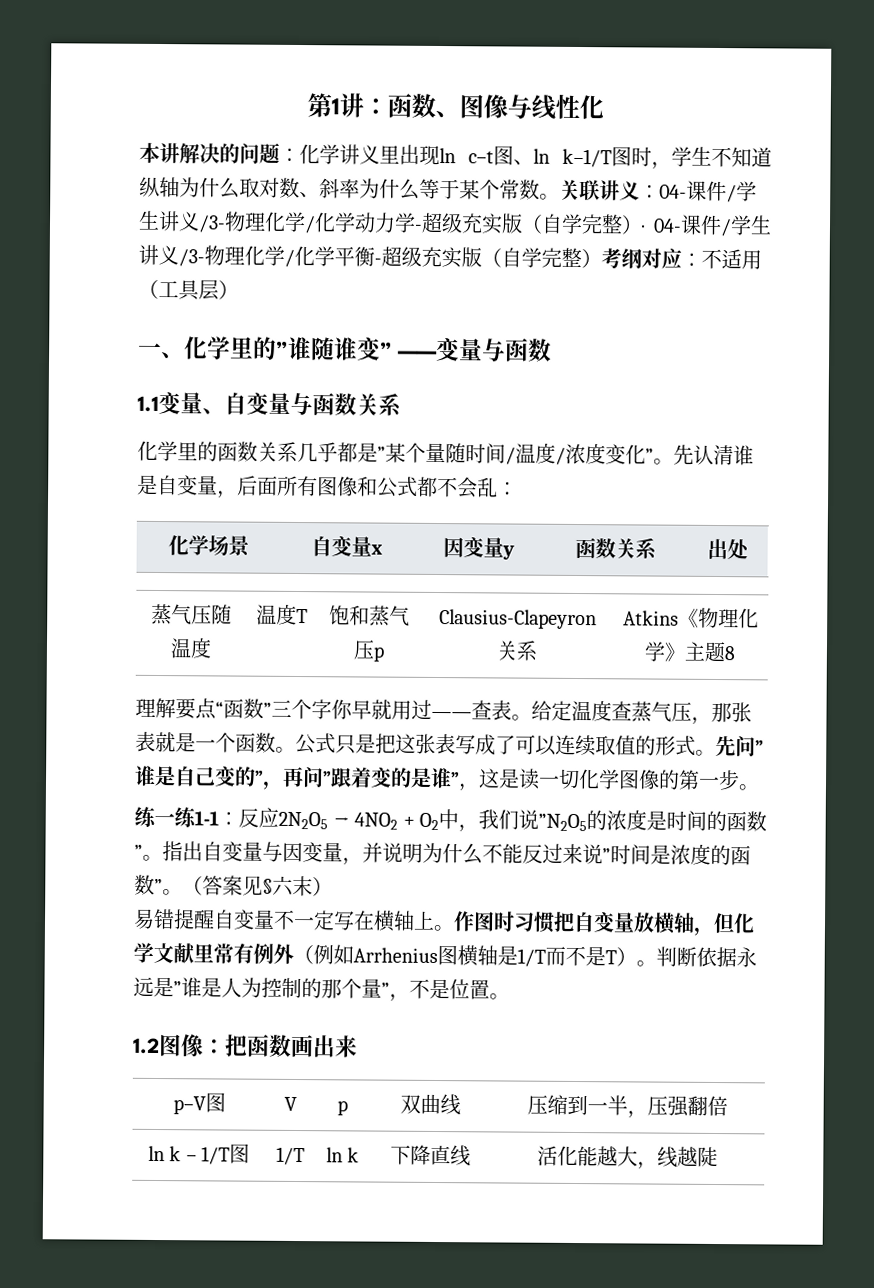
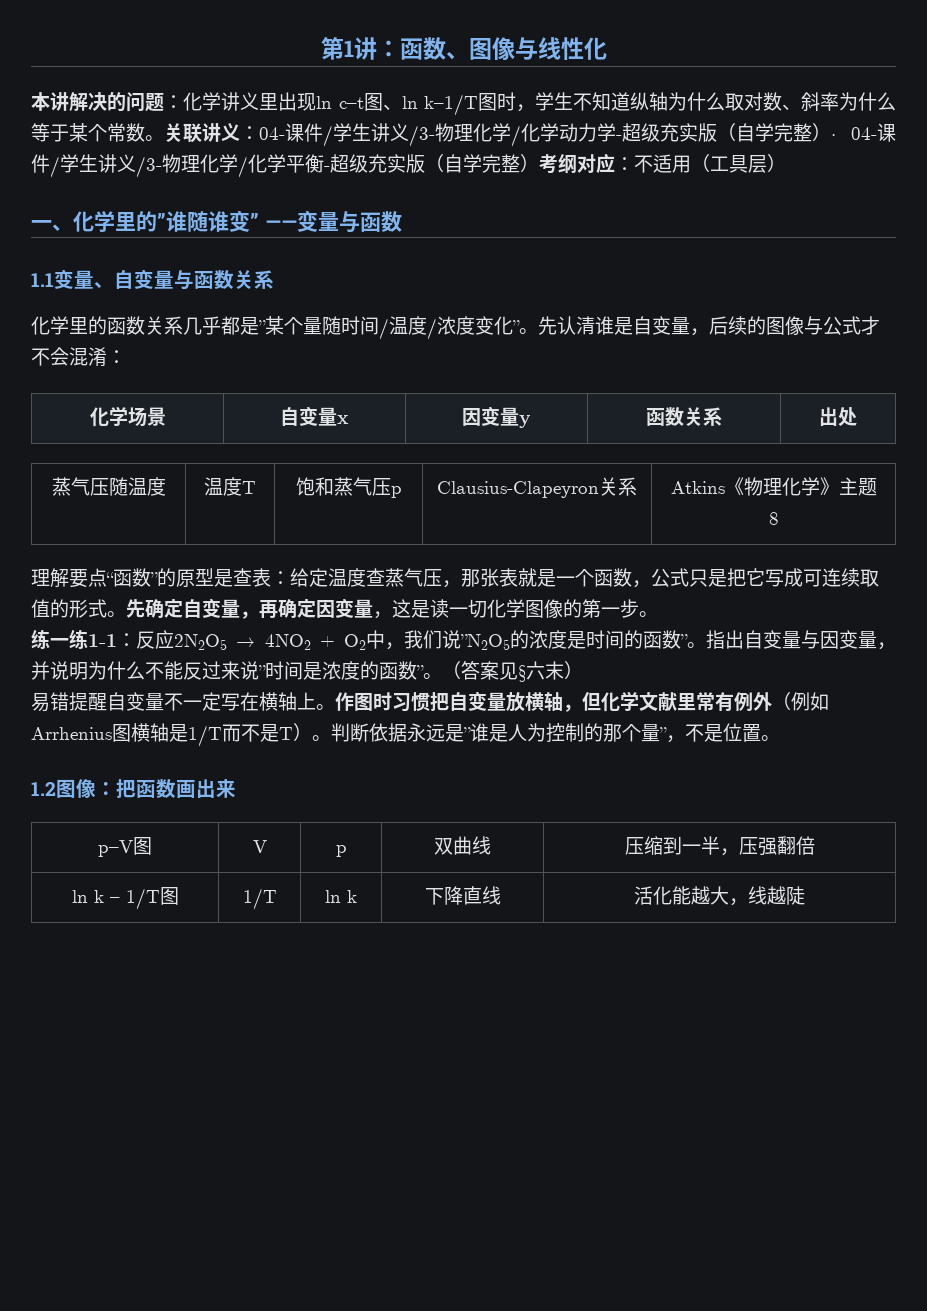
- 先认清谁是自变量，后面所有图像和公式都不会乱：
+ 先认清谁是自变量，后续的图像与公式才不会混淆：
- 理解要点“函数”三个字你早就用过——查表。给定温度查蒸气压，那张表就是一个函数。公式只是把这张表写成了可以连续取值的形式。
+ 理解要点“函数”的原型是查表：给定温度查蒸气压，那张表就是一个函数，公式只是把它写成可连续取值的形式。
- 先问”谁是自己变的”，再问”跟着变的是谁”，这是读一切化学图像的第一步。
+ 先确定自变量，再确定因变量，这是读一切化学图像的第一步。

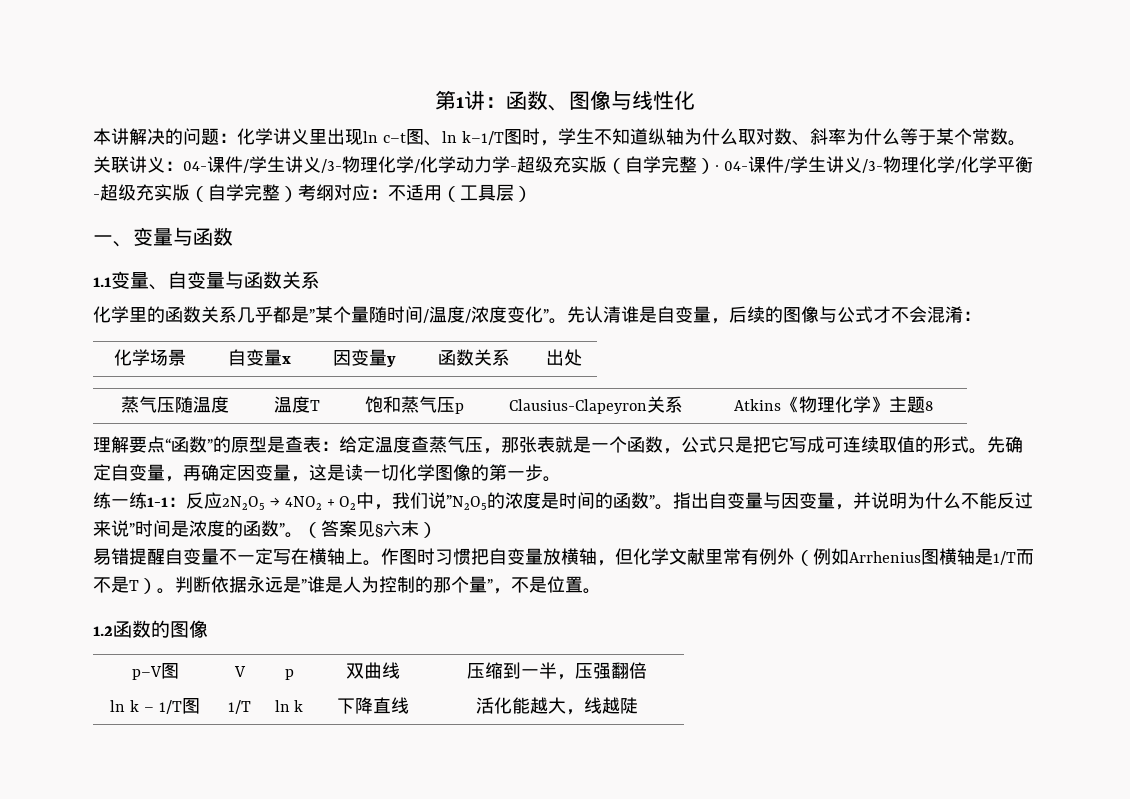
- 一、化学里的”谁随谁变” ——变量与函数
+ 一、变量与函数
- 1.2图像：把函数画出来
+ 1.2函数的图像

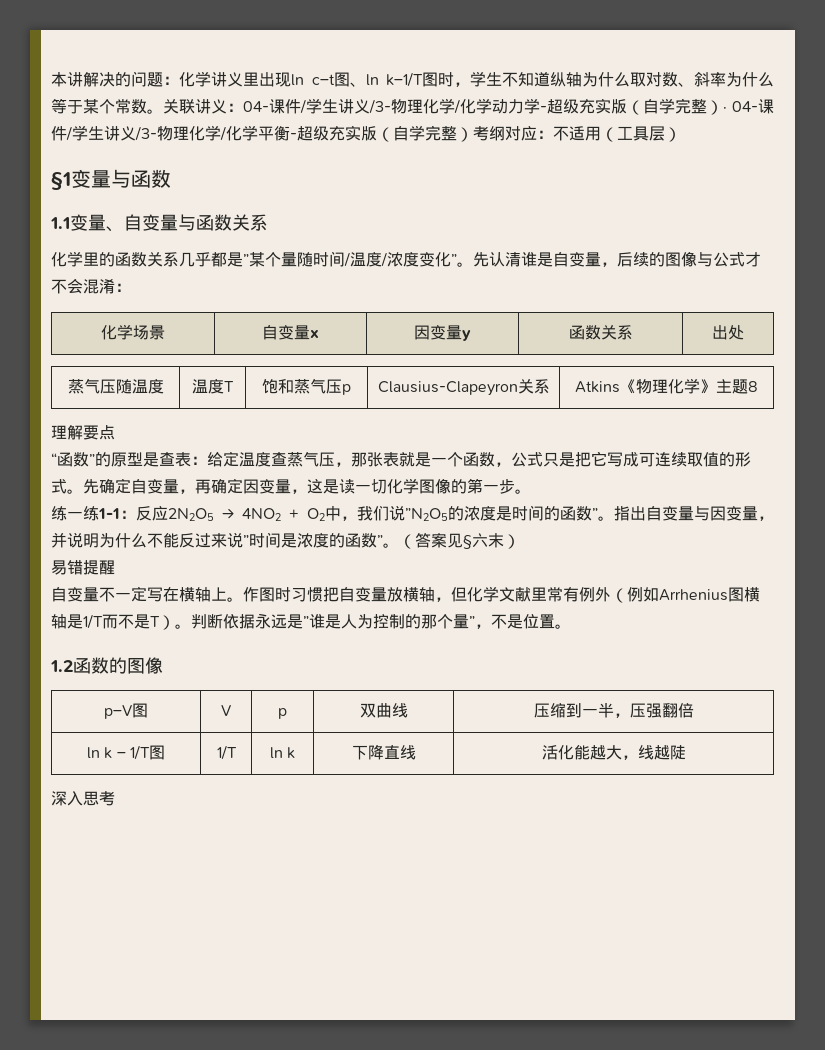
- 第1讲：函数、图像与线性化
- 一、变量与函数
+ §1变量与函数
- 理解要点“函数”的原型是查表：给定温度查蒸气压，那张表就是一个函数，公式只是把它写成可连续取值的形式。
+ 理解要点
+ “函数”的原型是查表：给定温度查蒸气压，那张表就是一个函数，公式只是把它写成可连续取值的形式。
- 易错提醒自变量不一定写在横轴上。
+ 易错提醒
+ 自变量不一定写在横轴上。
+ 深入思考

